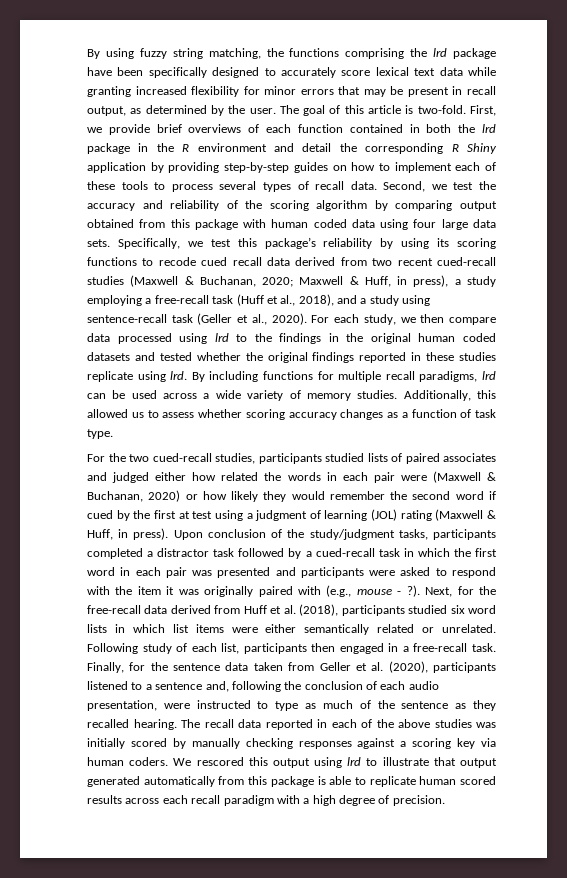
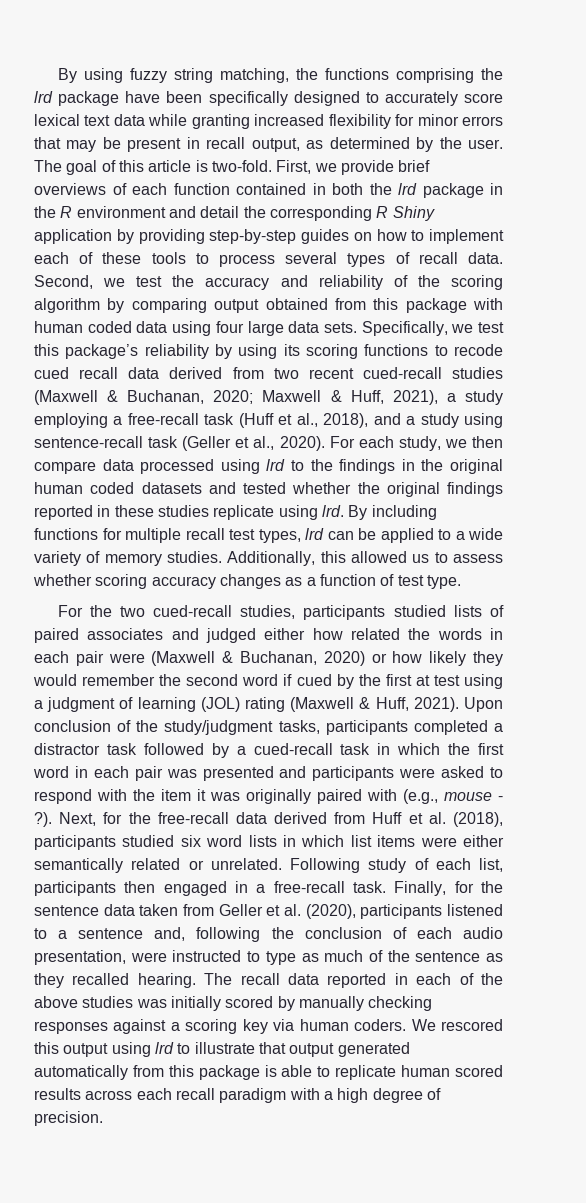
- Specifically, we test this package’s reliability by using its scoring functions to recode cued recall data derived from two recent cued-recall studies (Maxwell & Buchanan, 2020; Maxwell & Huff, in press), a study employing a free-recall task (Huff et al., 2018), and a study using sentence-recall task (Geller et al., 2020).
+ Specifically, we test this package’s reliability by using its scoring functions to recode cued recall data derived from two recent cued-recall studies (Maxwell & Buchanan, 2020; Maxwell & Huff, 2021), a study employing a free-recall task (Huff et al., 2018), and a study using sentence-recall task (Geller et al., 2020).
- By including functions for multiple recall paradigms, lrd can be used across a wide variety of memory studies.
+ By including functions for multiple recall test types, lrd can be applied to a wide variety of memory studies.
- Additionally, this allowed us to assess whether scoring accuracy changes as a function of task type.
+ Additionally, this allowed us to assess whether scoring accuracy changes as a function of test type.
- For the two cued-recall studies, participants studied lists of paired associates and judged either how related the words in each pair were (Maxwell & Buchanan, 2020) or how likely they would remember the second word if cued by the first at test using a judgment of learning (JOL) rating (Maxwell & Huff, in press).
+ For the two cued-recall studies, participants studied lists of paired associates and judged either how related the words in each pair were (Maxwell & Buchanan, 2020) or how likely they would remember the second word if cued by the first at test using a judgment of learning (JOL) rating (Maxwell & Huff, 2021).

